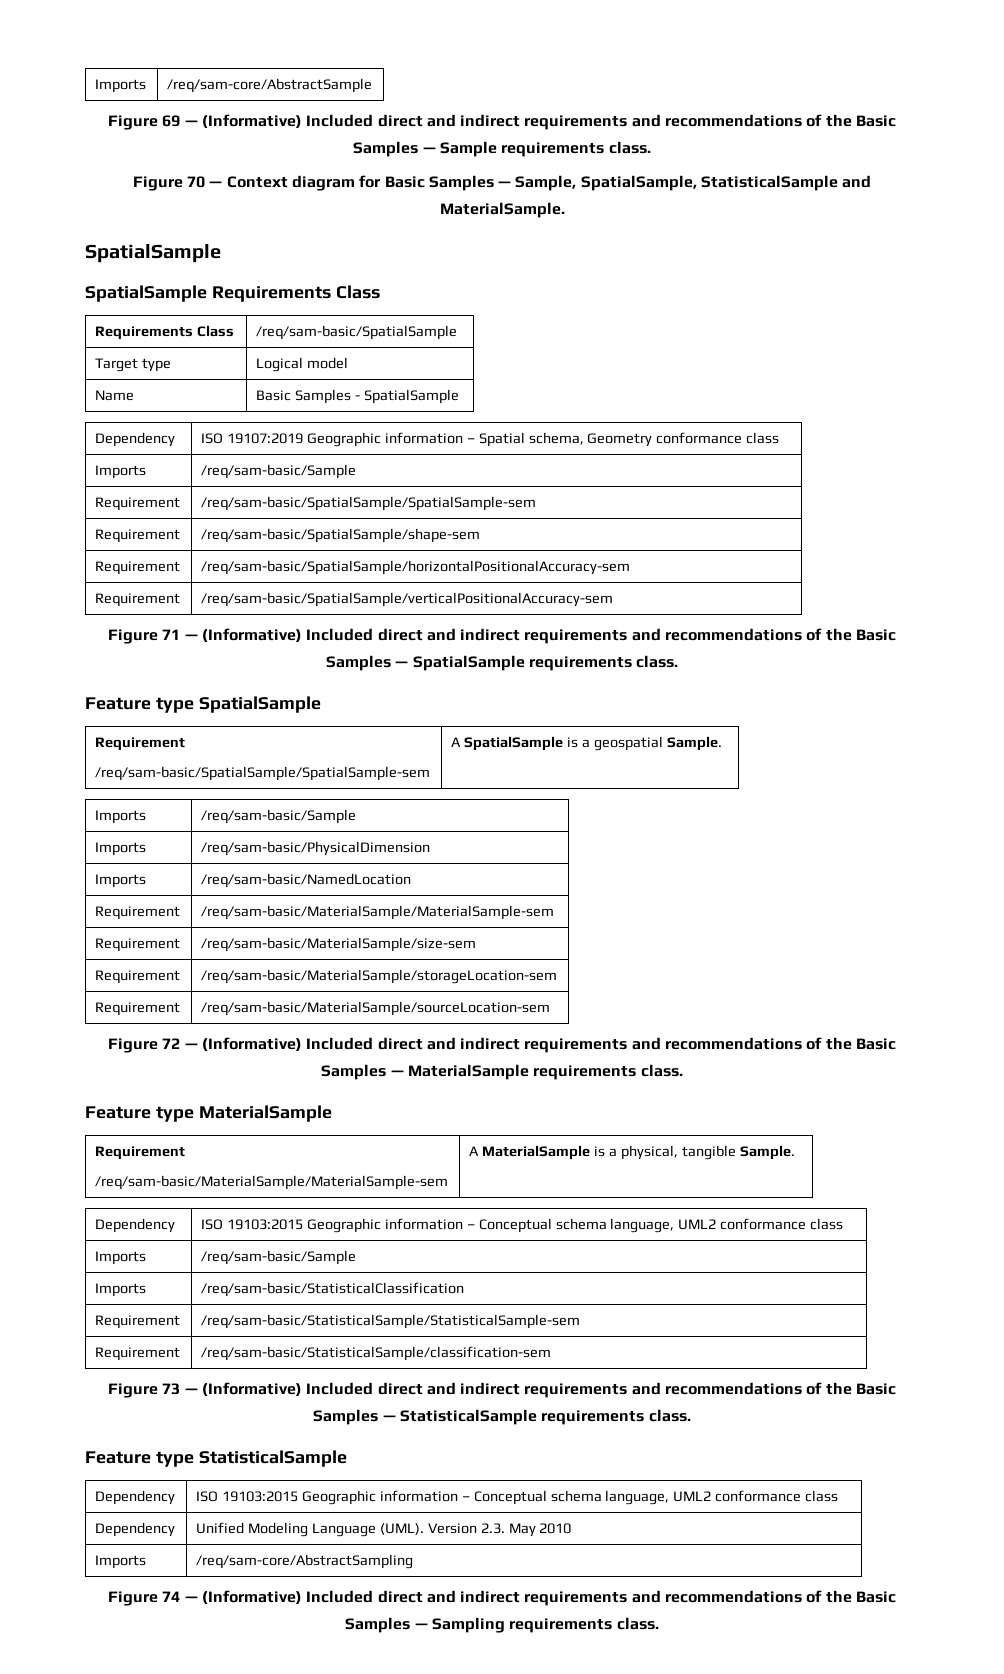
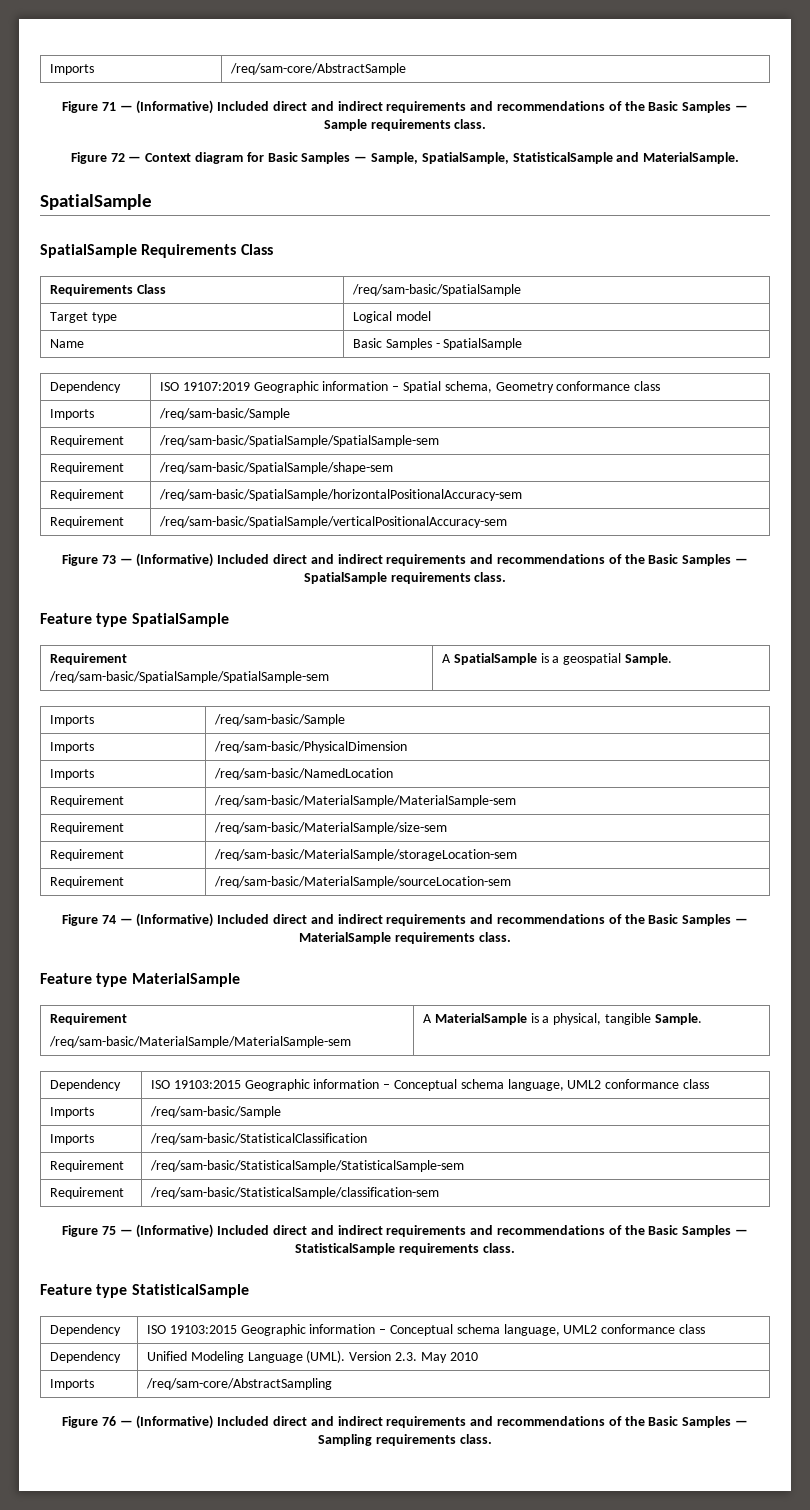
- Figure 69 — (Informative) Included direct and indirect requirements and recommendations of the Basic Samples — Sample requirements class.
+ Figure 71 — (Informative) Included direct and indirect requirements and recommendations of the Basic Samples — Sample requirements class.
- Figure 70 — Context diagram for Basic Samples — Sample, SpatialSample, StatisticalSample and MaterialSample.
+ Figure 72 — Context diagram for Basic Samples — Sample, SpatialSample, StatisticalSample and MaterialSample.
- Figure 71 — (Informative) Included direct and indirect requirements and recommendations of the Basic Samples — SpatialSample requirements class.
+ Figure 73 — (Informative) Included direct and indirect requirements and recommendations of the Basic Samples — SpatialSample requirements class.
- Figure 72 — (Informative) Included direct and indirect requirements and recommendations of the Basic Samples — MaterialSample requirements class.
+ Figure 74 — (Informative) Included direct and indirect requirements and recommendations of the Basic Samples — MaterialSample requirements class.
- Figure 73 — (Informative) Included direct and indirect requirements and recommendations of the Basic Samples — StatisticalSample requirements class.
+ Figure 75 — (Informative) Included direct and indirect requirements and recommendations of the Basic Samples — StatisticalSample requirements class.
- Figure 74 — (Informative) Included direct and indirect requirements and recommendations of the Basic Samples — Sampling requirements class.
+ Figure 76 — (Informative) Included direct and indirect requirements and recommendations of the Basic Samples — Sampling requirements class.

